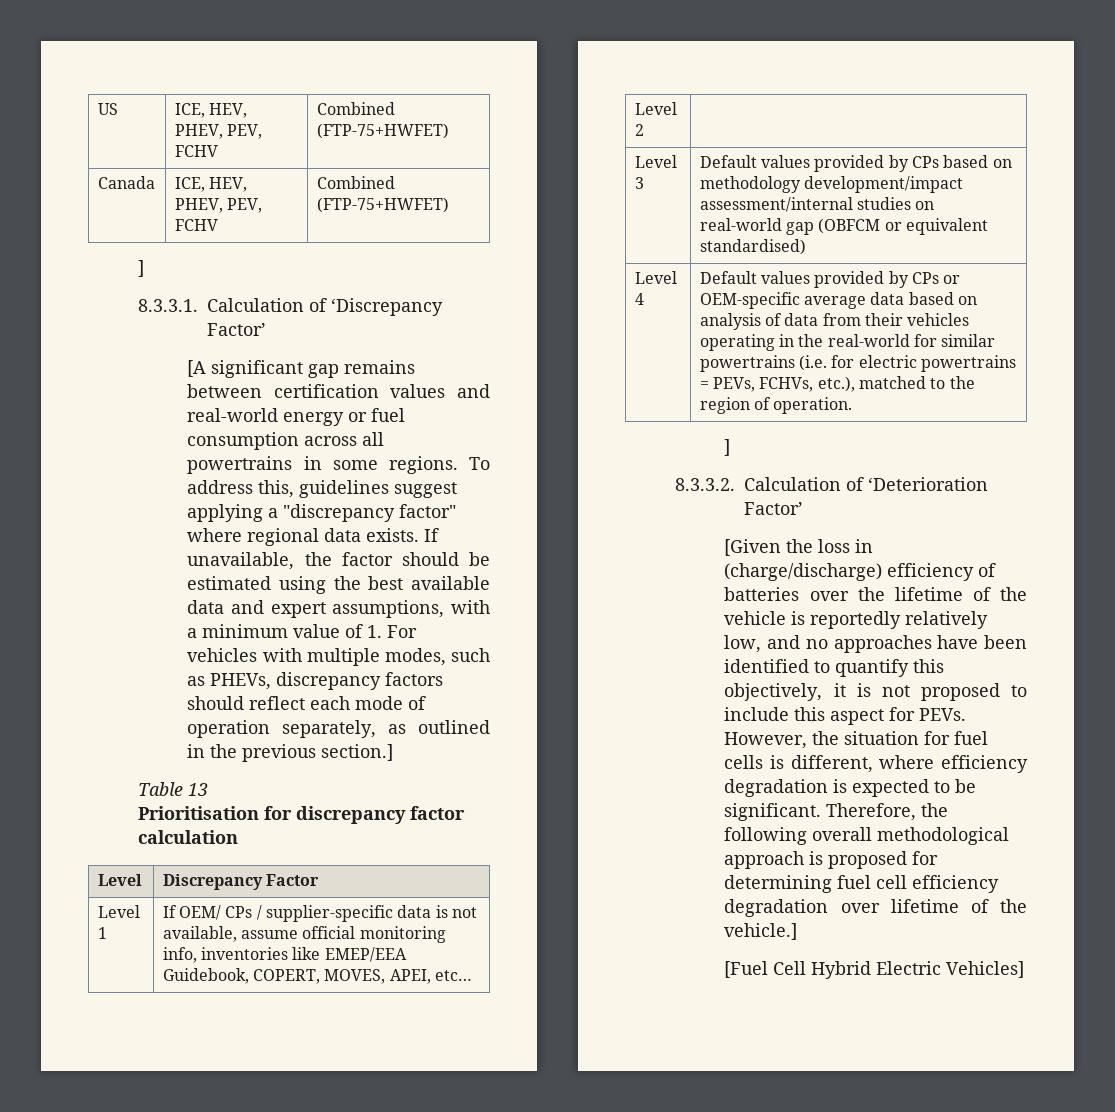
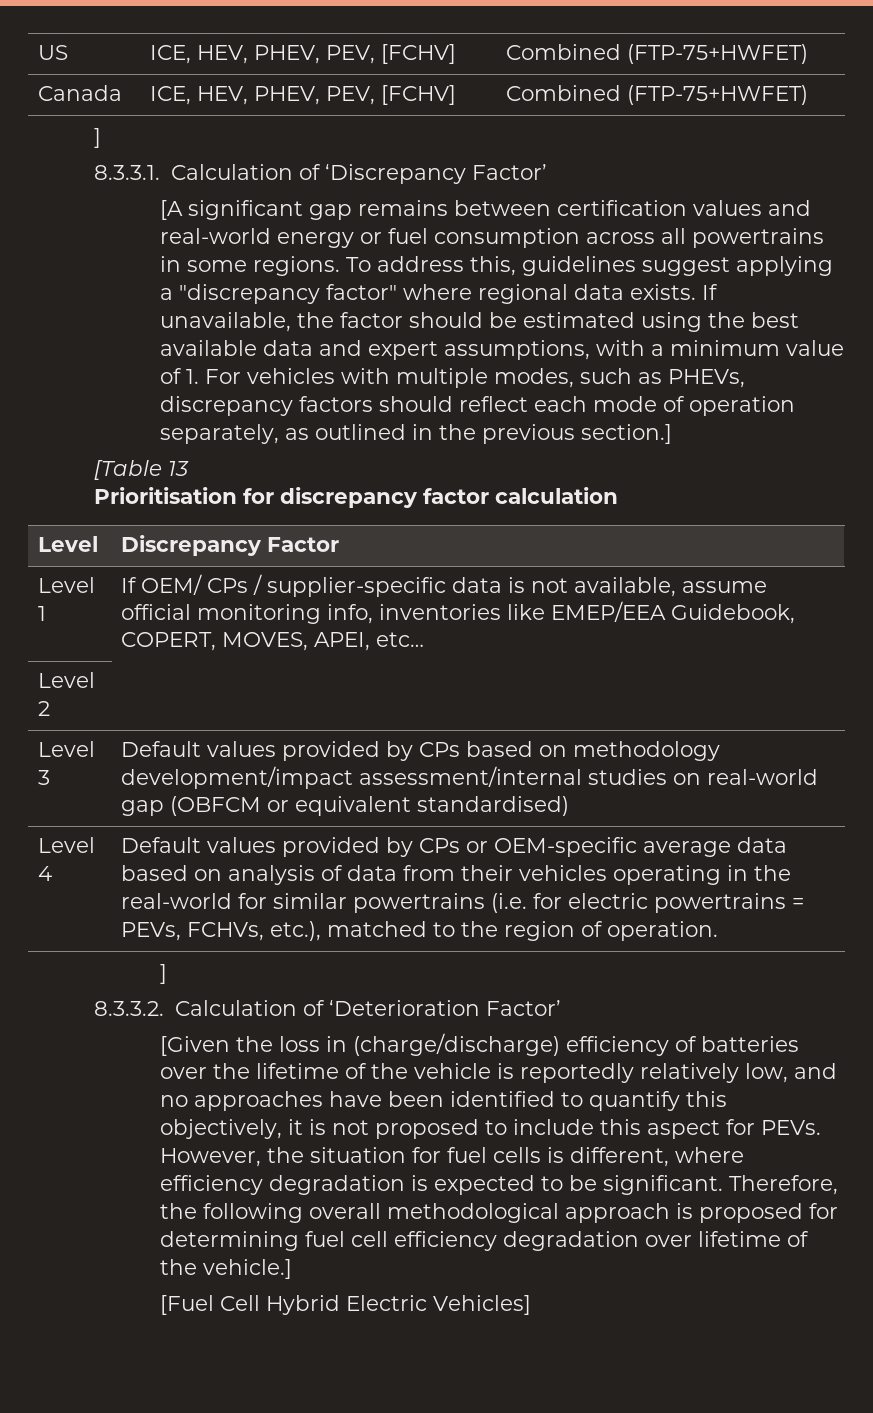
- US | ICE, HEV, PHEV, PEV, FCHV | Combined (FTP-75+HWFET)
+ US | ICE, HEV, PHEV, PEV, [FCHV] | Combined (FTP-75+HWFET)
- Canada | ICE, HEV, PHEV, PEV, FCHV | Combined (FTP-75+HWFET)
+ Canada | ICE, HEV, PHEV, PEV, [FCHV] | Combined (FTP-75+HWFET)
- Table 13
+ [Table 13

